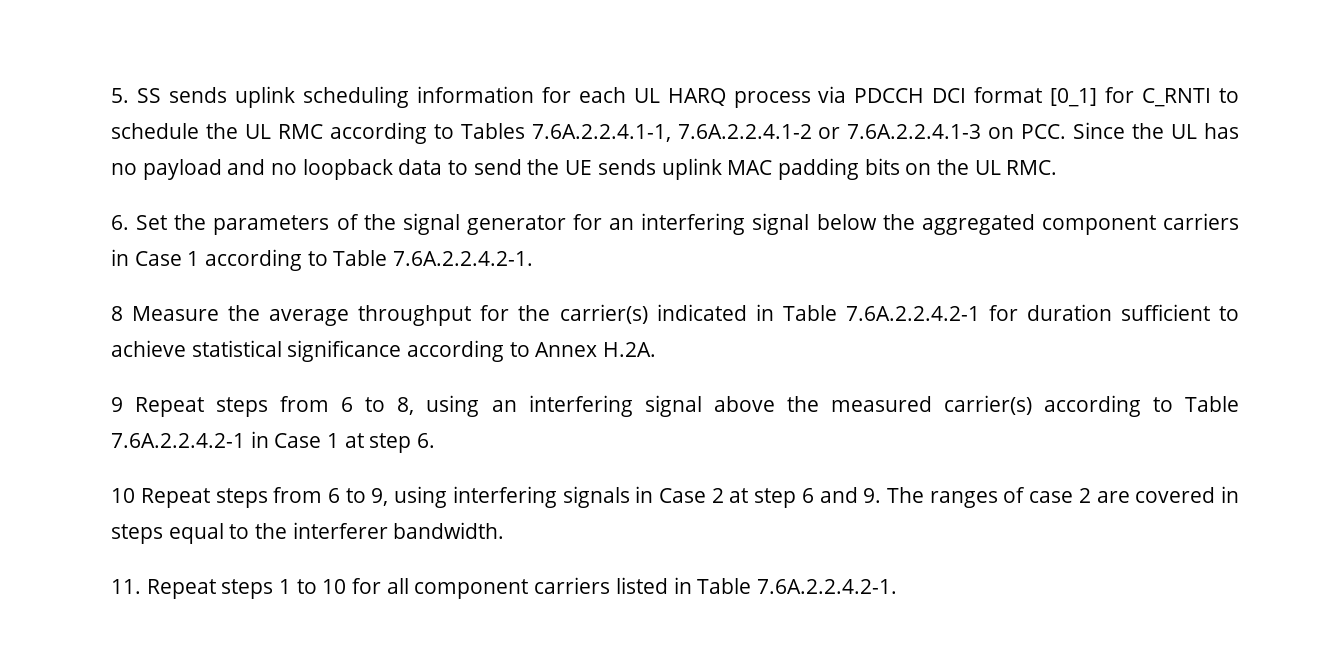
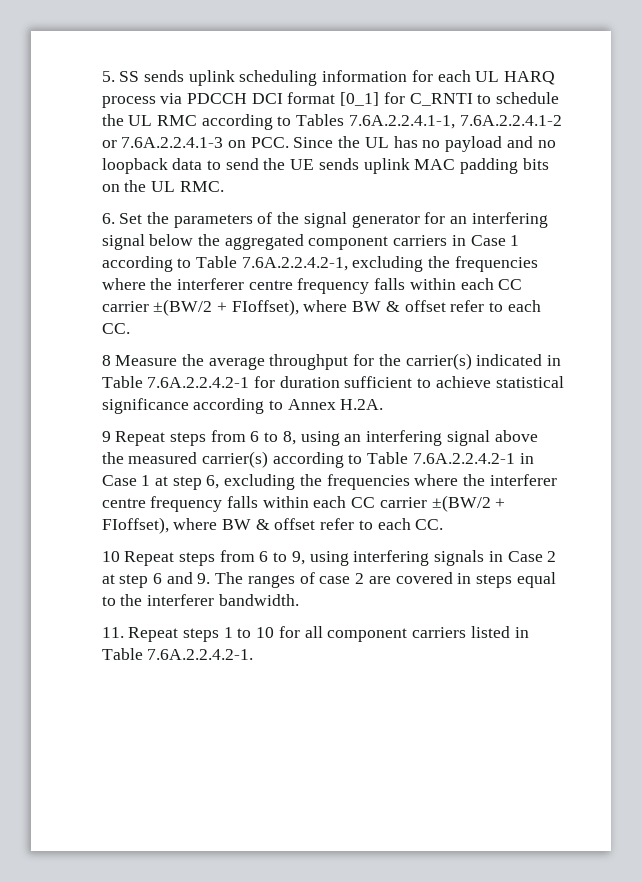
- 6. Set the parameters of the signal generator for an interfering signal below the aggregated component carriers in Case 1 according to Table 7.6A.2.2.4.2-1.
+ 6. Set the parameters of the signal generator for an interfering signal below the aggregated component carriers in Case 1 according to Table 7.6A.2.2.4.2-1, excluding the frequencies where the interferer centre frequency falls within each CC carrier ±(BW/2 + FIoffset), where BW & offset refer to each CC.
- 9 Repeat steps from 6 to 8, using an interfering signal above the measured carrier(s) according to Table 7.6A.2.2.4.2-1 in Case 1 at step 6.
+ 9 Repeat steps from 6 to 8, using an interfering signal above the measured carrier(s) according to Table 7.6A.2.2.4.2-1 in Case 1 at step 6, excluding the frequencies where the interferer centre frequency falls within each CC carrier ±(BW/2 + FIoffset), where BW & offset refer to each CC.

